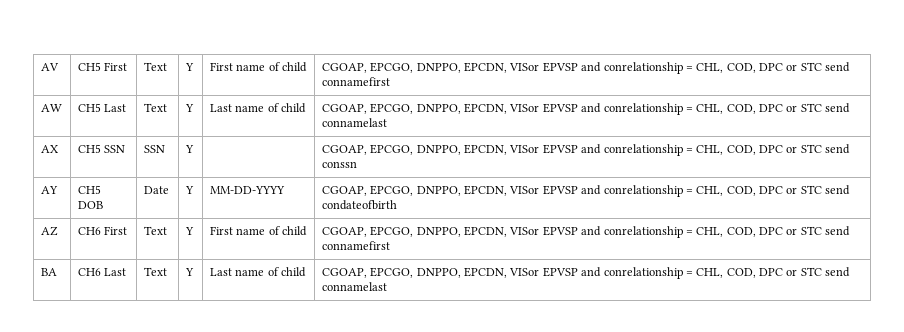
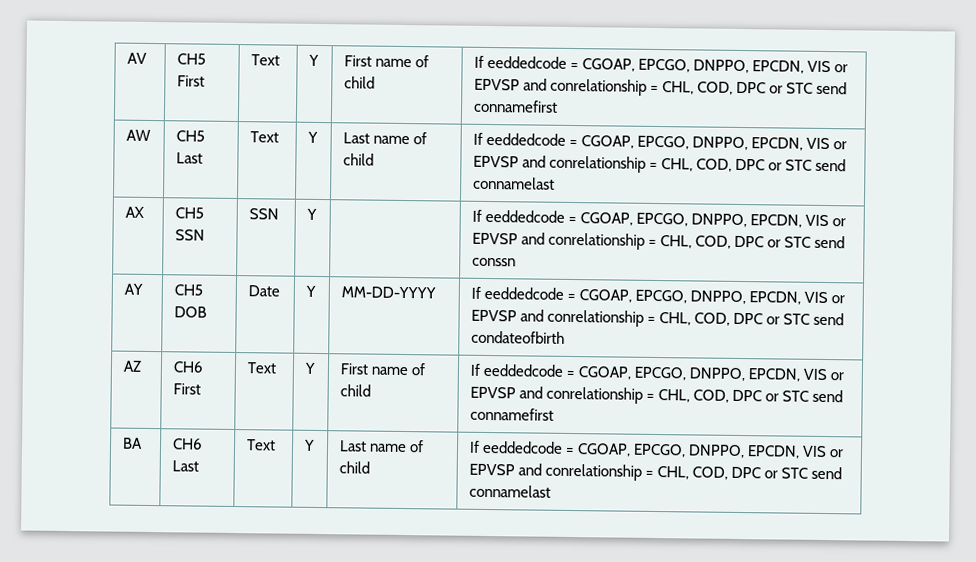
- AV | CH5 First | Text | Y | First name of child | CGOAP, EPCGO, DNPPO, EPCDN, VISor EPVSP and conrelationship = CHL, COD, DPC or STC send connamefirst
+ AV | CH5 First | Text | Y | First name of child | If eeddedcode = CGOAP, EPCGO, DNPPO, EPCDN, VIS or EPVSP and conrelationship = CHL, COD, DPC or STC send connamefirst
- AW | CH5 Last | Text | Y | Last name of child | CGOAP, EPCGO, DNPPO, EPCDN, VISor EPVSP and conrelationship = CHL, COD, DPC or STC send connamelast
+ AW | CH5 Last | Text | Y | Last name of child | If eeddedcode = CGOAP, EPCGO, DNPPO, EPCDN, VIS or EPVSP and conrelationship = CHL, COD, DPC or STC send connamelast
- AX | CH5 SSN | SSN | Y | | CGOAP, EPCGO, DNPPO, EPCDN, VISor EPVSP and conrelationship = CHL, COD, DPC or STC send conssn
+ AX | CH5 SSN | SSN | Y | | If eeddedcode = CGOAP, EPCGO, DNPPO, EPCDN, VIS or EPVSP and conrelationship = CHL, COD, DPC or STC send conssn
- AY | CH5 DOB | Date | Y | MM-DD-YYYY | CGOAP, EPCGO, DNPPO, EPCDN, VISor EPVSP and conrelationship = CHL, COD, DPC or STC send condateofbirth
+ AY | CH5 DOB | Date | Y | MM-DD-YYYY | If eeddedcode = CGOAP, EPCGO, DNPPO, EPCDN, VIS or EPVSP and conrelationship = CHL, COD, DPC or STC send condateofbirth
- AZ | CH6 First | Text | Y | First name of child | CGOAP, EPCGO, DNPPO, EPCDN, VISor EPVSP and conrelationship = CHL, COD, DPC or STC send connamefirst
+ AZ | CH6 First | Text | Y | First name of child | If eeddedcode = CGOAP, EPCGO, DNPPO, EPCDN, VIS or EPVSP and conrelationship = CHL, COD, DPC or STC send connamefirst
- BA | CH6 Last | Text | Y | Last name of child | CGOAP, EPCGO, DNPPO, EPCDN, VISor EPVSP and conrelationship = CHL, COD, DPC or STC send connamelast
+ BA | CH6 Last | Text | Y | Last name of child | If eeddedcode = CGOAP, EPCGO, DNPPO, EPCDN, VIS or EPVSP and conrelationship = CHL, COD, DPC or STC send connamelast

